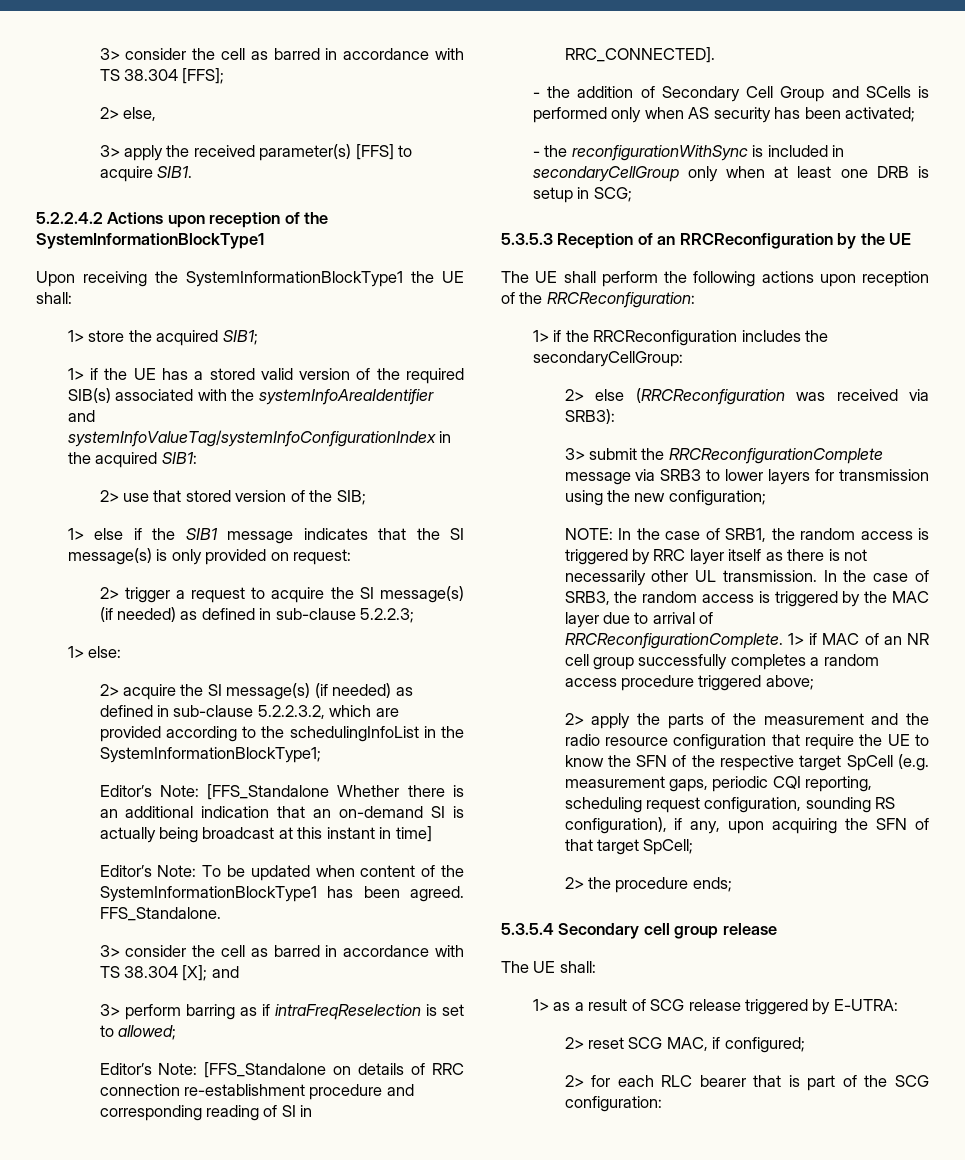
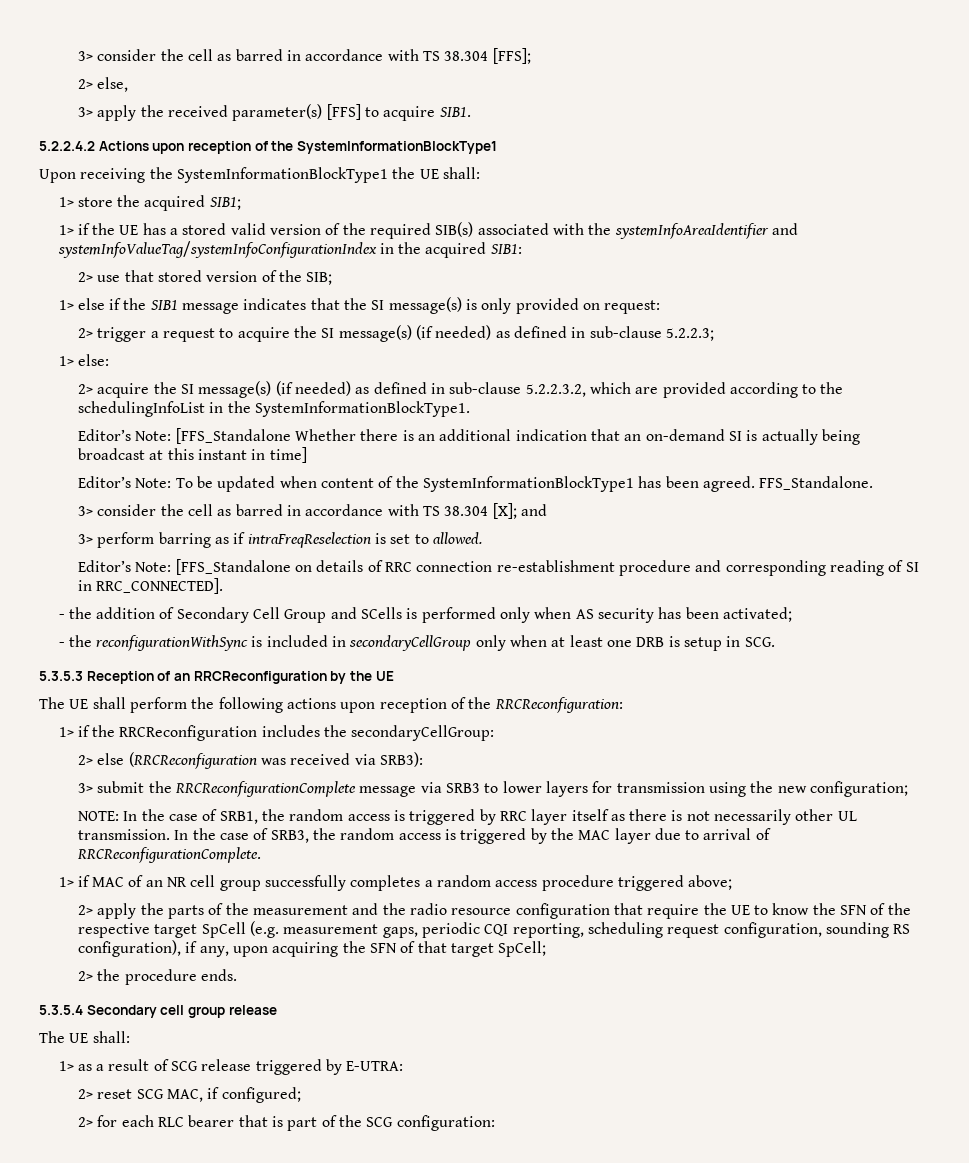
- 2> acquire the SI message(s) (if needed) as defined in sub-clause 5.2.2.3.2, which are provided according to the schedulingInfoList in the SystemInformationBlockType1;
+ 2> acquire the SI message(s) (if needed) as defined in sub-clause 5.2.2.3.2, which are provided according to the schedulingInfoList in the SystemInformationBlockType1.
- 3> perform barring as if intraFreqReselection is set to allowed;
+ 3> perform barring as if intraFreqReselection is set to allowed.
- - the reconfigurationWithSync is included in secondaryCellGroup only when at least one DRB is setup in SCG;
+ - the reconfigurationWithSync is included in secondaryCellGroup only when at least one DRB is setup in SCG.
- In the case of SRB3, the random access is triggered by the MAC layer due to arrival of RRCReconfigurationComplete. 1> if MAC of an NR cell group successfully completes a random access procedure triggered above;
+ In the case of SRB3, the random access is triggered by the MAC layer due to arrival of RRCReconfigurationComplete.
+ 1> if MAC of an NR cell group successfully completes a random access procedure triggered above;
- 2> the procedure ends;
+ 2> the procedure ends.

